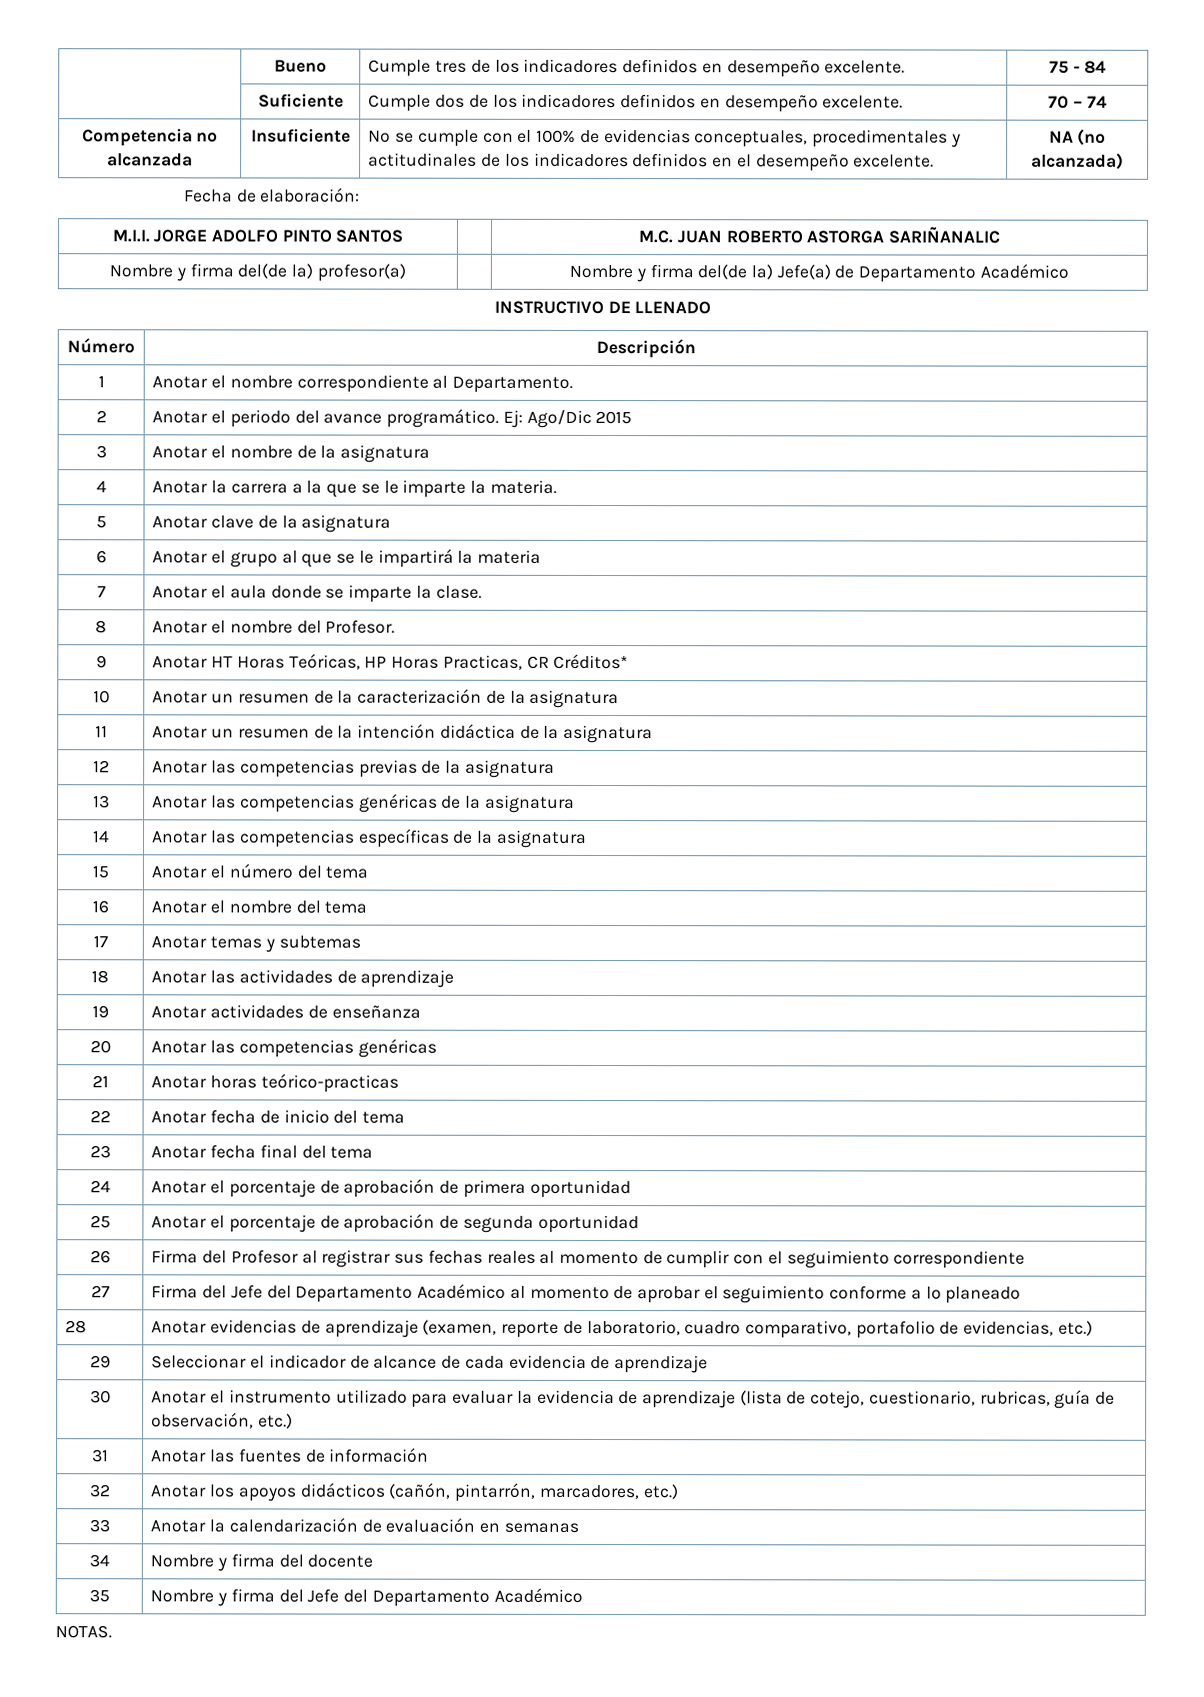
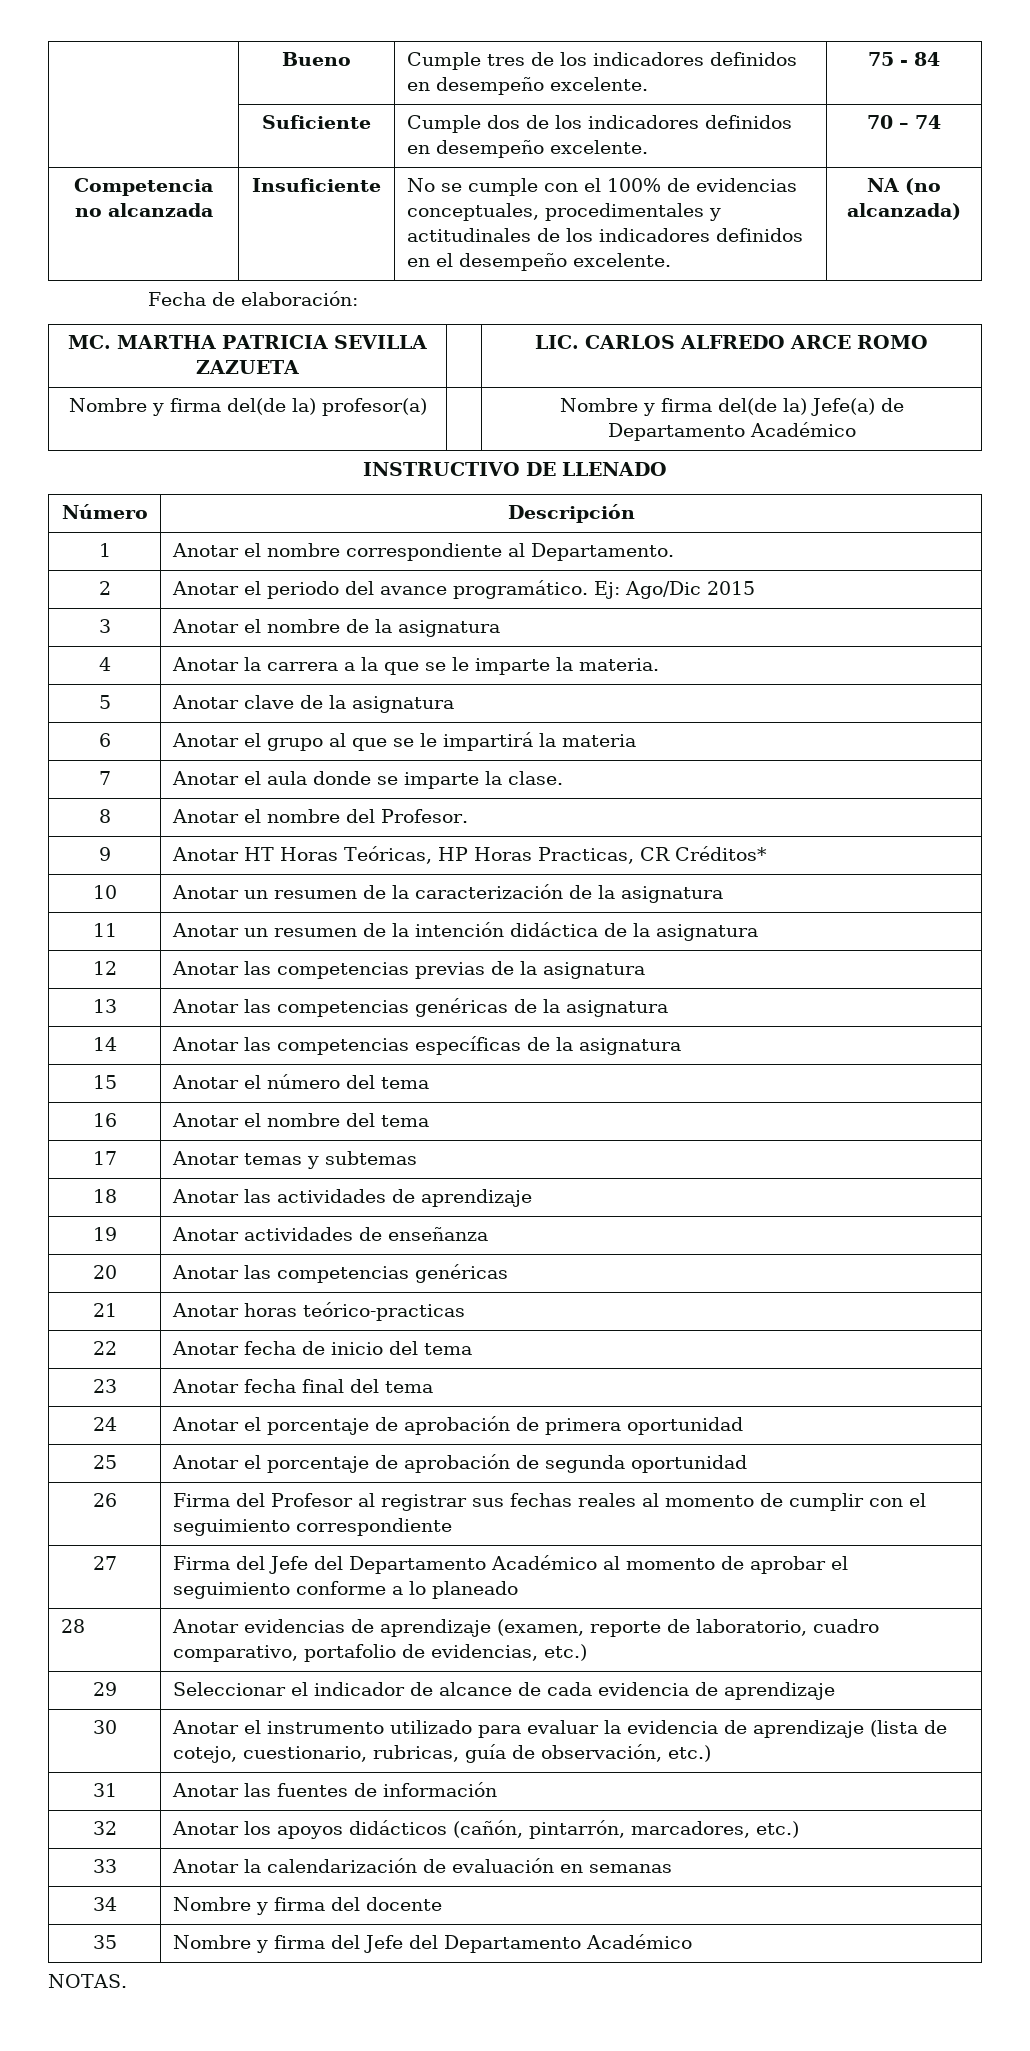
- M.I.I. JORGE ADOLFO PINTO SANTOS | | M.C. JUAN ROBERTO ASTORGA SARIÑANALIC
+ MC. MARTHA PATRICIA SEVILLA ZAZUETA | | LIC. CARLOS ALFREDO ARCE ROMO

